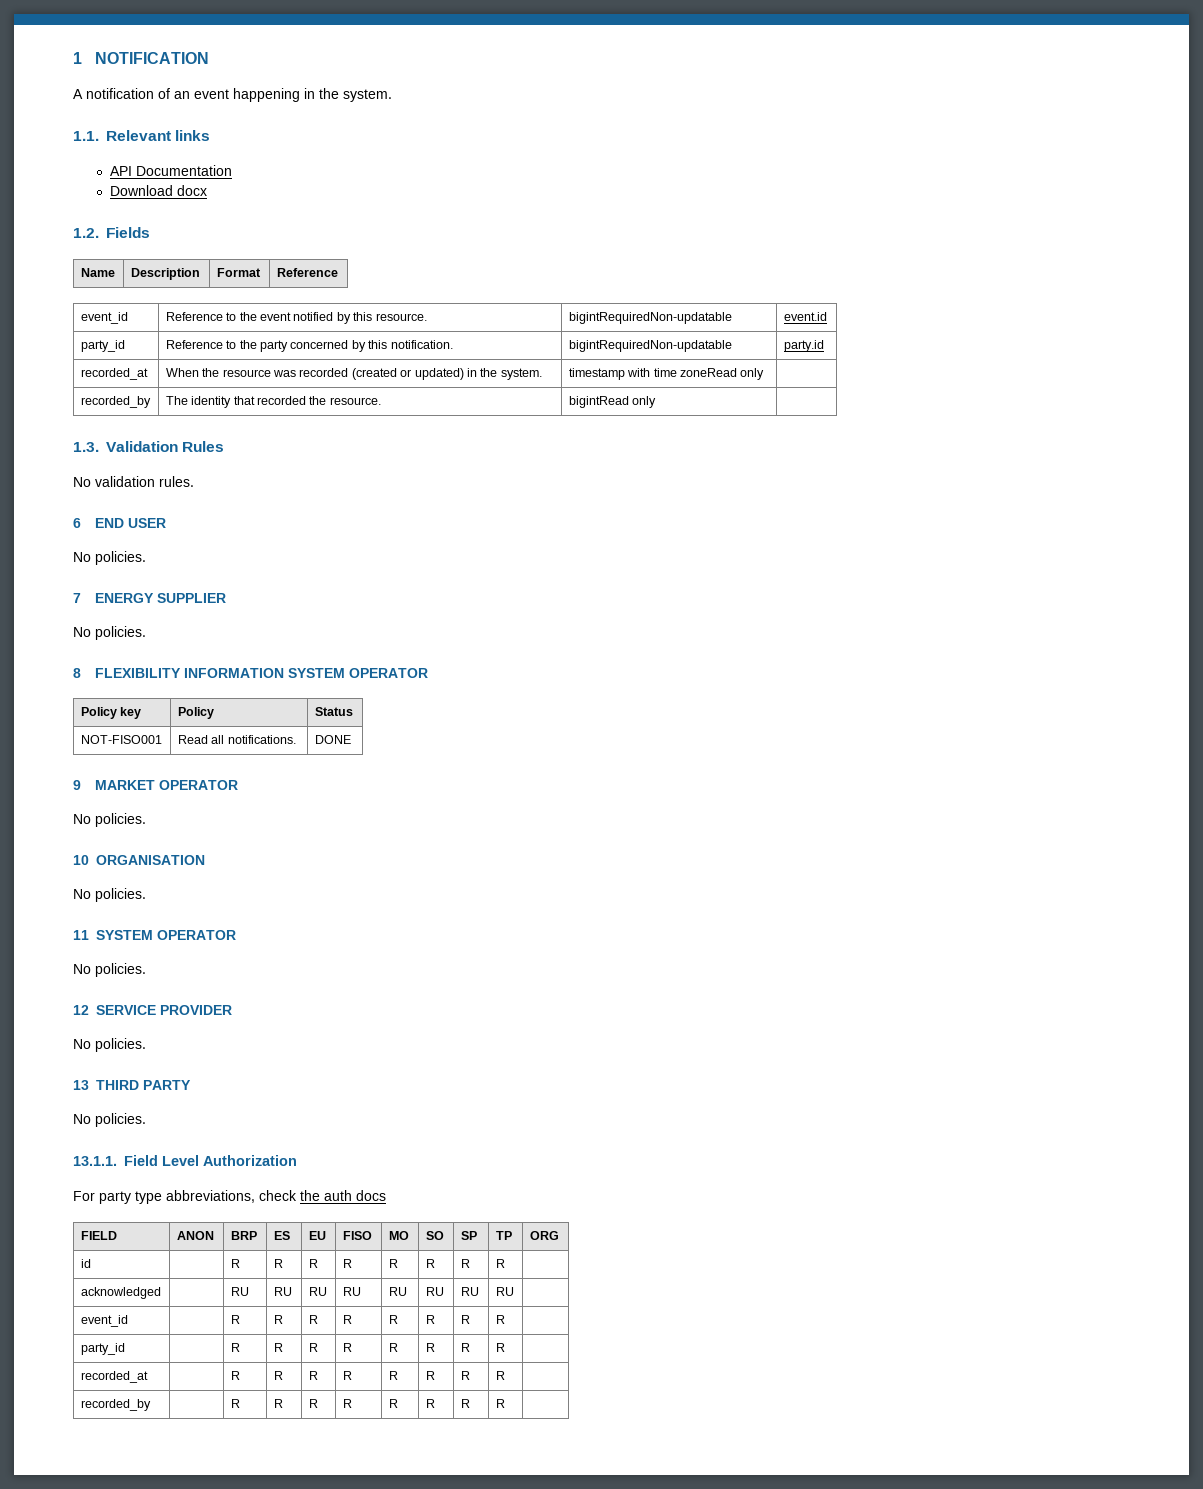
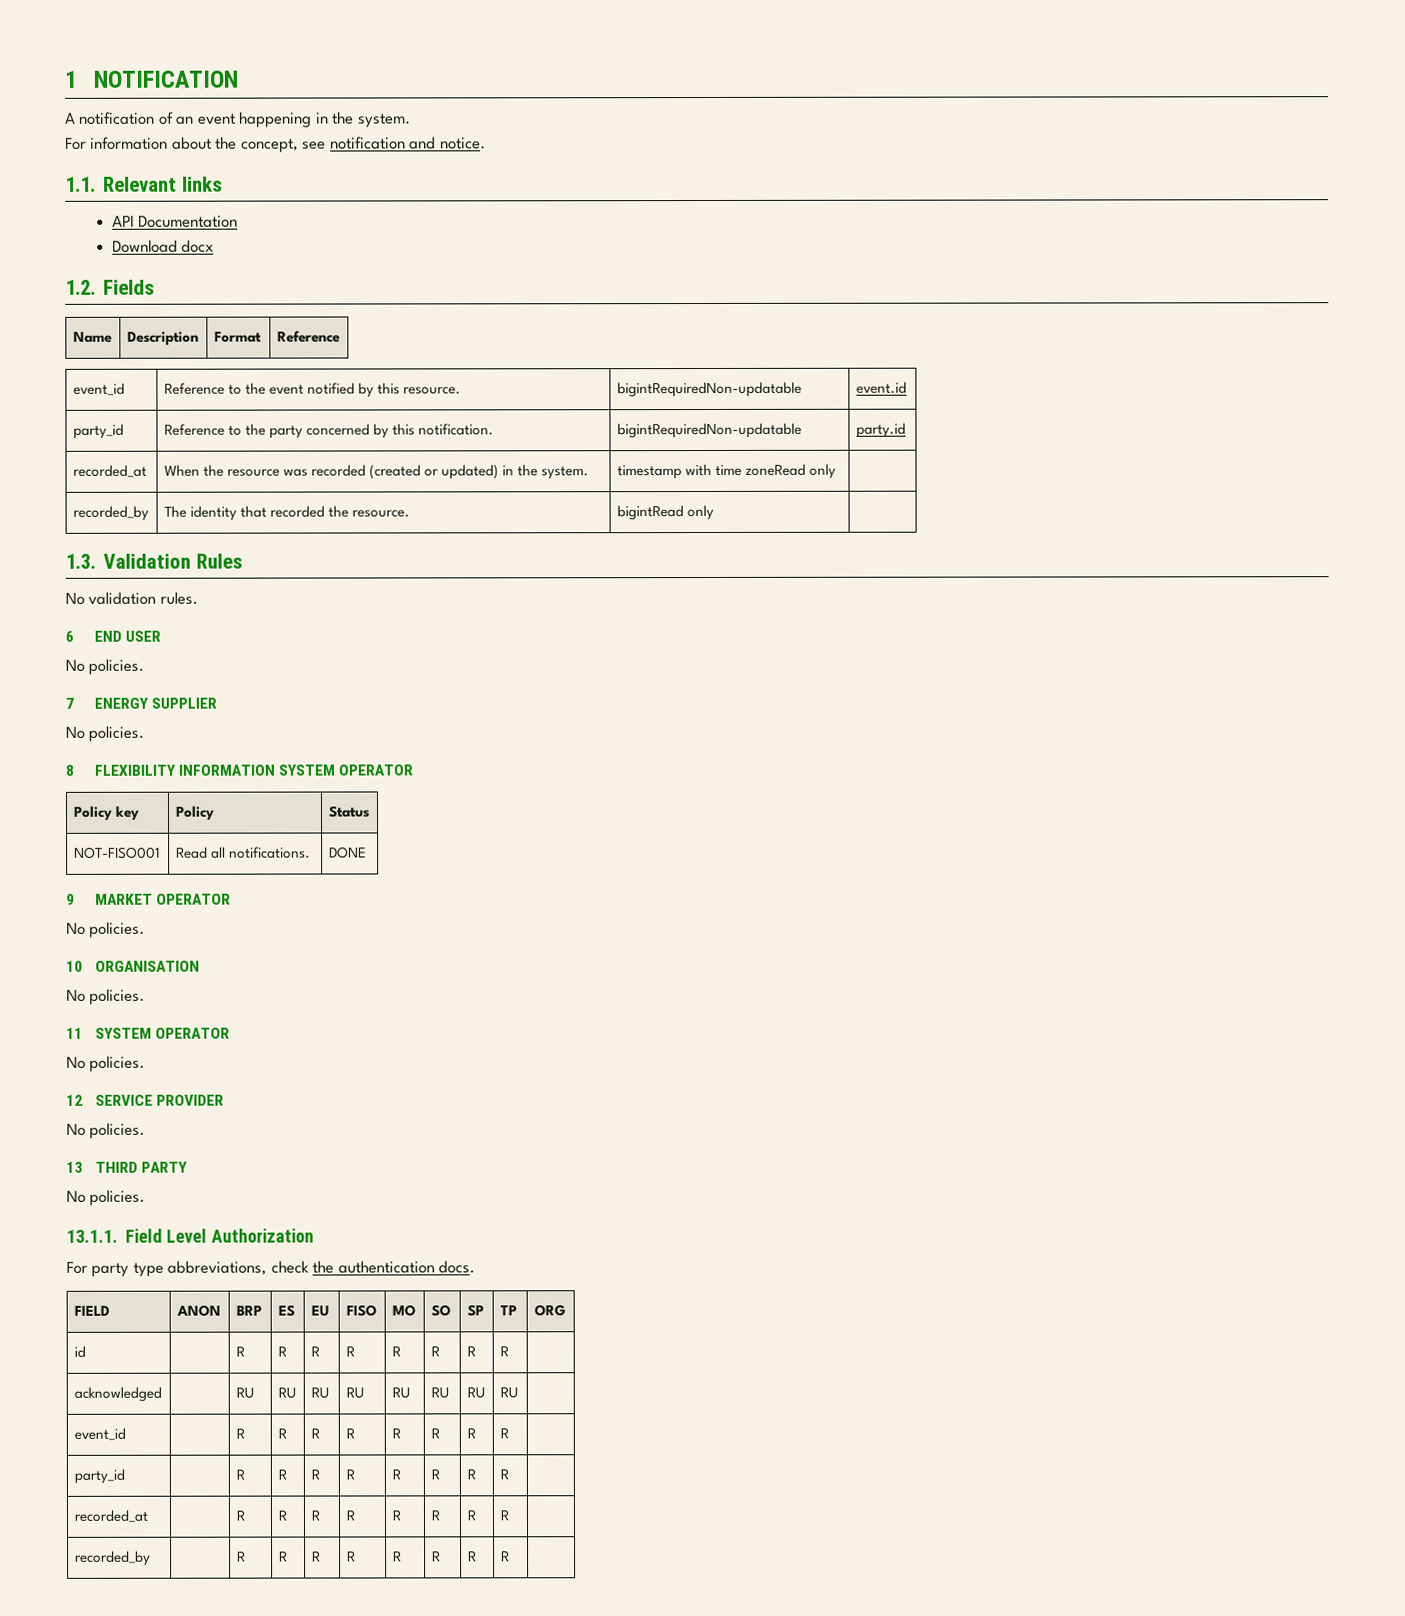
+ For information about the concept, see notification and notice.
- For party type abbreviations, check the auth docs
+ For party type abbreviations, check the authentication docs.

